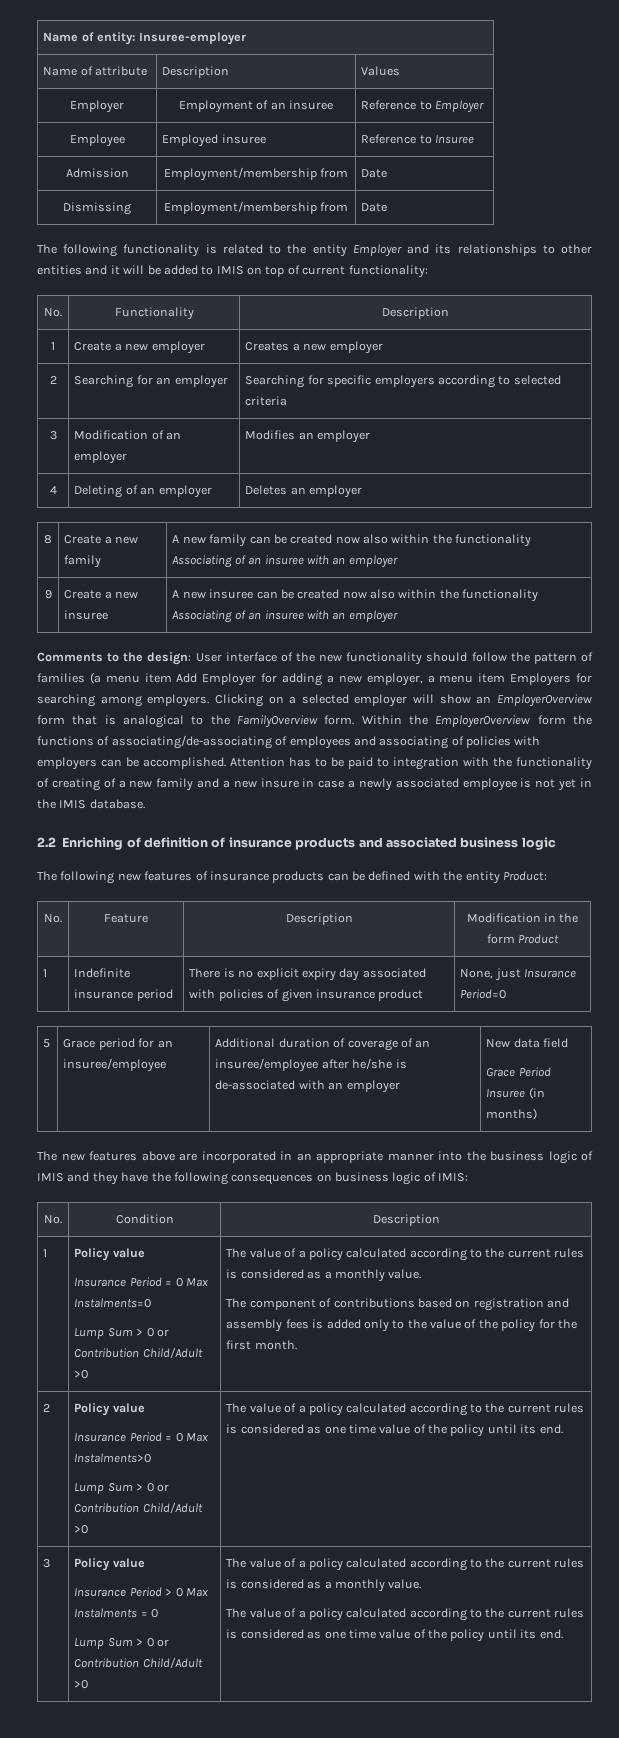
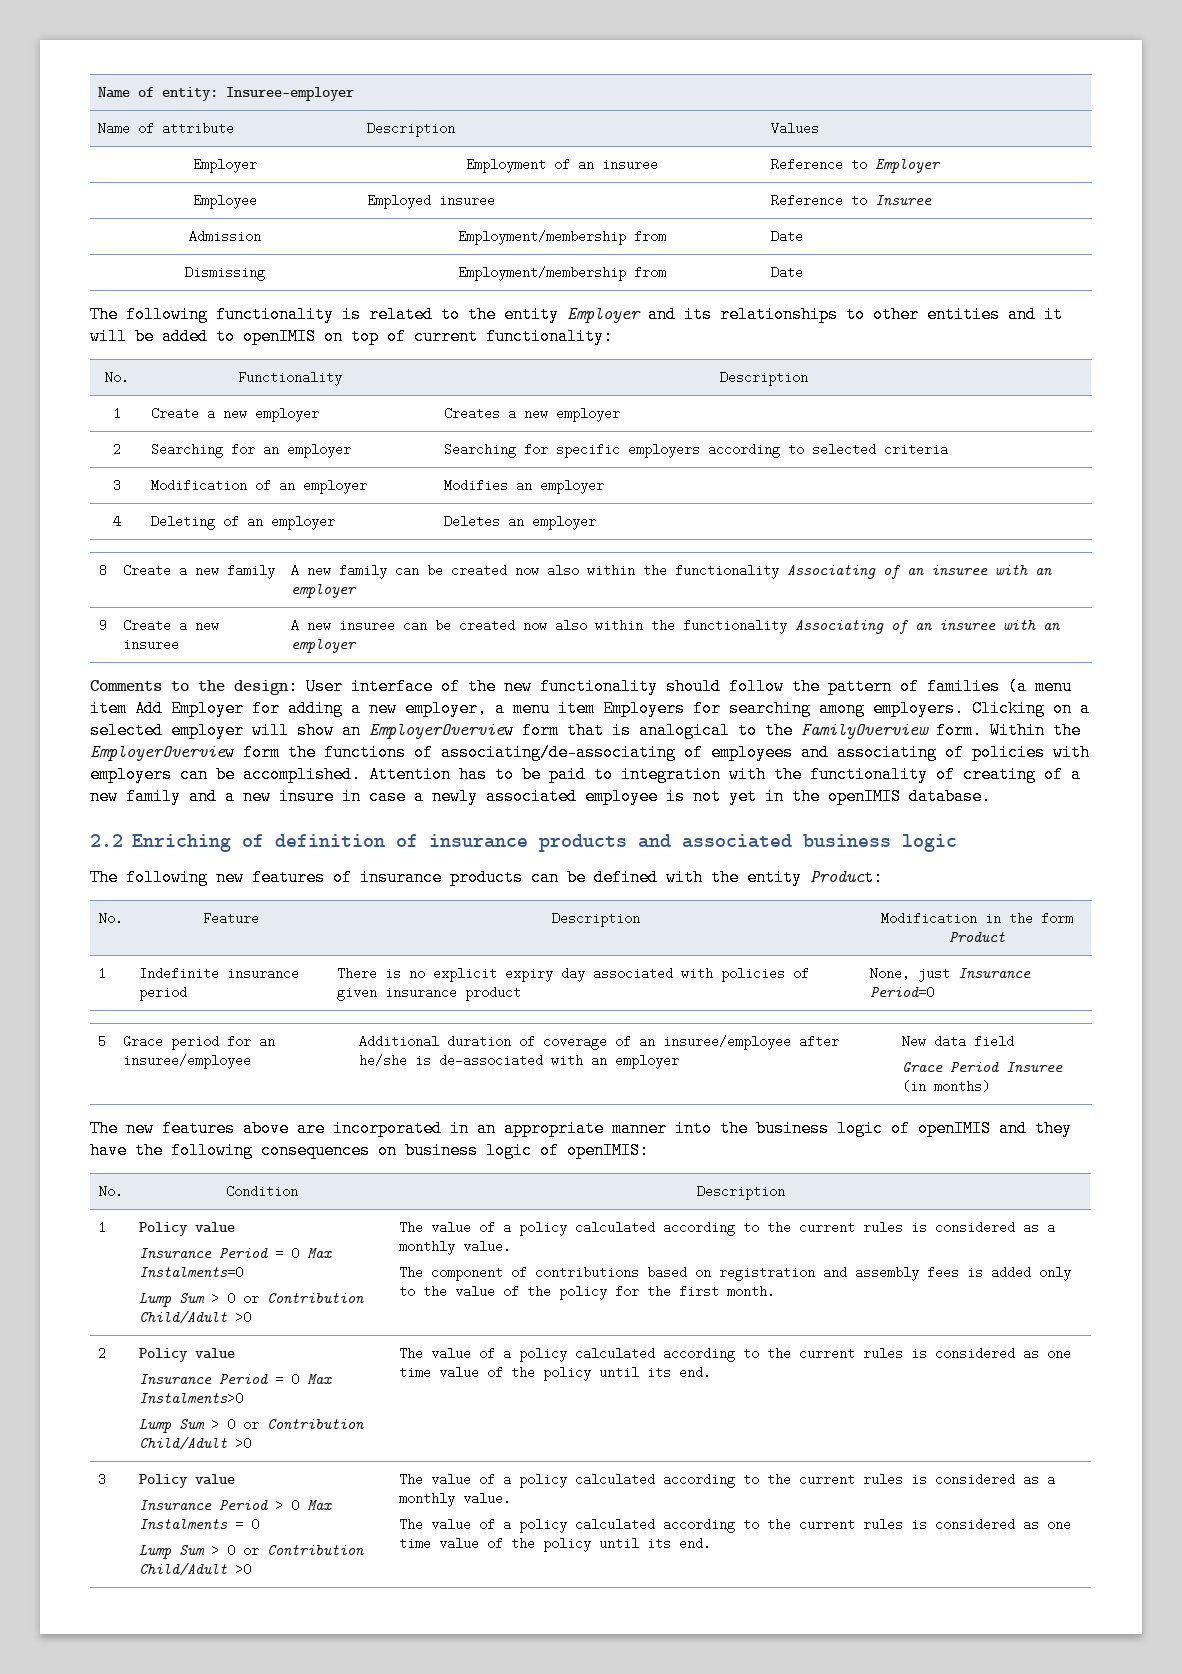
- The following functionality is related to the entity Employer and its relationships to other entities and it will be added to IMIS on top of current functionality:
+ The following functionality is related to the entity Employer and its relationships to other entities and it will be added to openIMIS on top of current functionality:
- Attention has to be paid to integration with the functionality of creating of a new family and a new insure in case a newly associated employee is not yet in the IMIS database.
+ Attention has to be paid to integration with the functionality of creating of a new family and a new insure in case a newly associated employee is not yet in the openIMIS database.
- The new features above are incorporated in an appropriate manner into the business logic of IMIS and they have the following consequences on business logic of IMIS:
+ The new features above are incorporated in an appropriate manner into the business logic of openIMIS and they have the following consequences on business logic of openIMIS:

